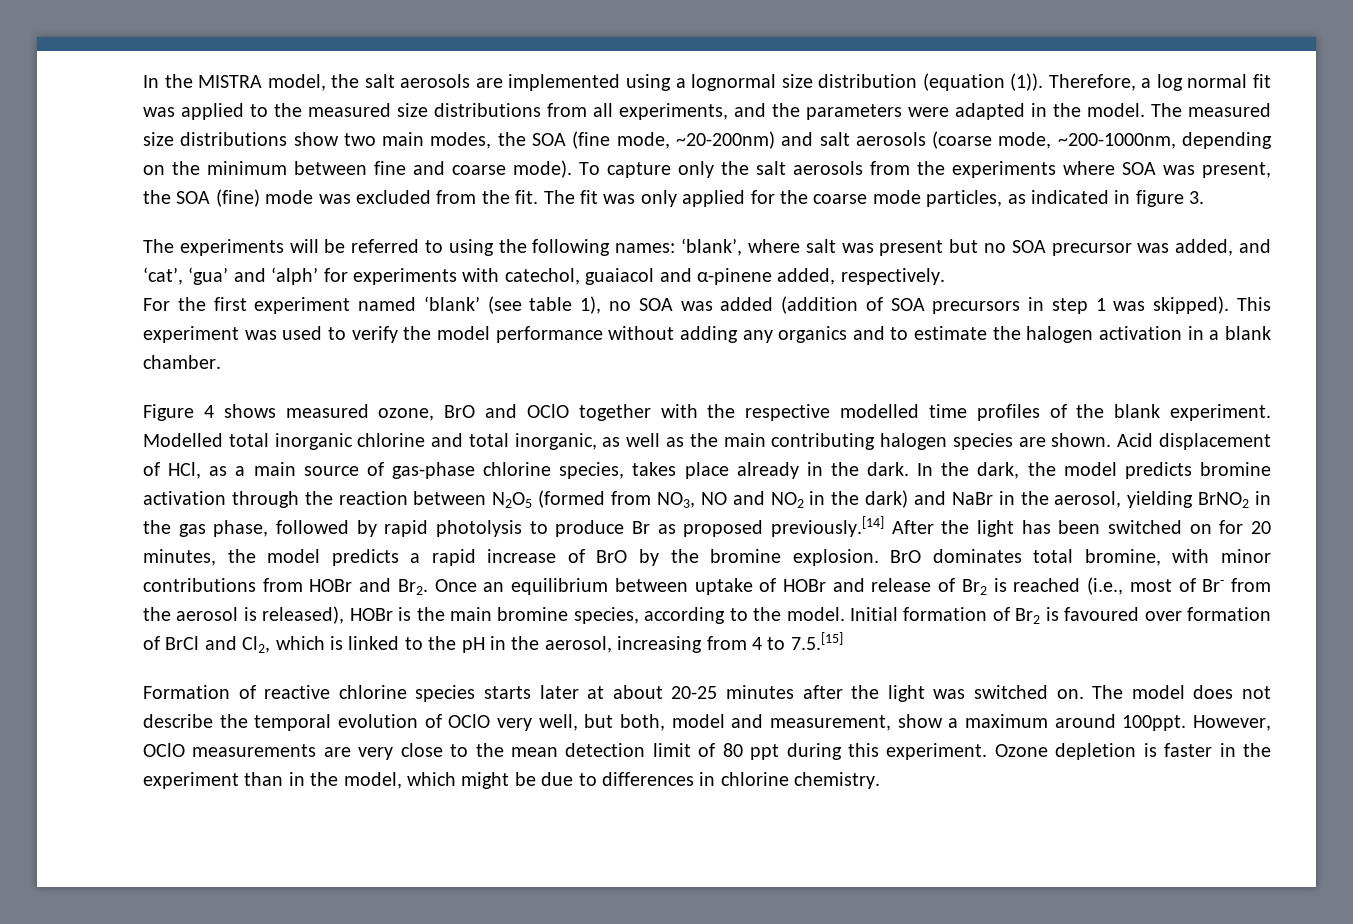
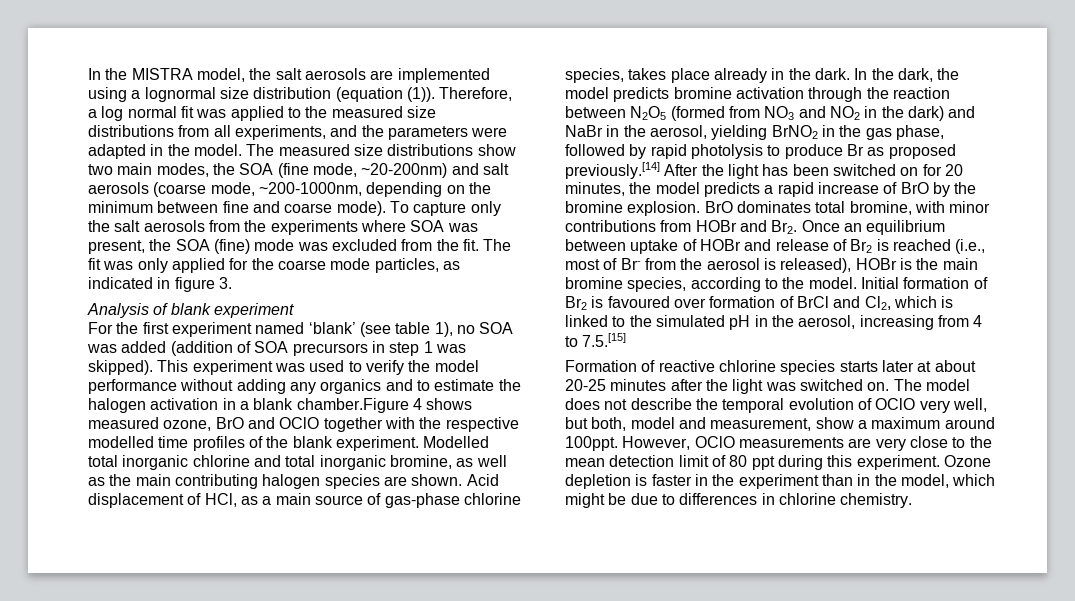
- The experiments will be referred to using the following names: ‘blank’, where salt was present but no SOA precursor was added, and ‘cat’, ‘gua’ and ‘alph’ for experiments with catechol, guaiacol and α-pinene added, respectively.
+ Analysis of blank experiment
- This experiment was used to verify the model performance without adding any organics and to estimate the halogen activation in a blank chamber.
- Figure 4 shows measured ozone, BrO and OClO together with the respective modelled time profiles of the blank experiment.
+ This experiment was used to verify the model performance without adding any organics and to estimate the halogen activation in a blank chamber.Figure 4 shows measured ozone, BrO and OClO together with the respective modelled time profiles of the blank experiment.
- Modelled total inorganic chlorine and total inorganic, as well as the main contributing halogen species are shown.
+ Modelled total inorganic chlorine and total inorganic bromine, as well as the main contributing halogen species are shown.
- In the dark, the model predicts bromine activation through the reaction between N2O5 (formed from NO3, NO and NO2 in the dark) and NaBr in the aerosol, yielding BrNO2 in the gas phase, followed by rapid photolysis to produce Br as proposed previously.[14] After the light has been switched on for 20 minutes, the model predicts a rapid increase of BrO by the bromine explosion.
+ In the dark, the model predicts bromine activation through the reaction between N2O5 (formed from NO3 and NO2 in the dark) and NaBr in the aerosol, yielding BrNO2 in the gas phase, followed by rapid photolysis to produce Br as proposed previously.[14] After the light has been switched on for 20 minutes, the model predicts a rapid increase of BrO by the bromine explosion.
- Initial formation of Br2 is favoured over formation of BrCl and Cl2, which is linked to the pH in the aerosol, increasing from 4 to 7.5.[15]
+ Initial formation of Br2 is favoured over formation of BrCl and Cl2, which is linked to the simulated pH in the aerosol, increasing from 4 to 7.5.[15]

